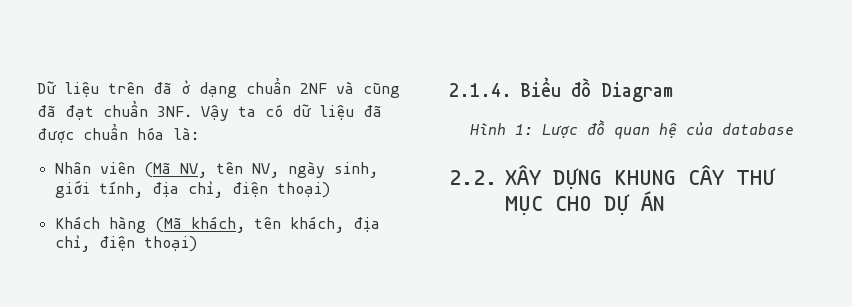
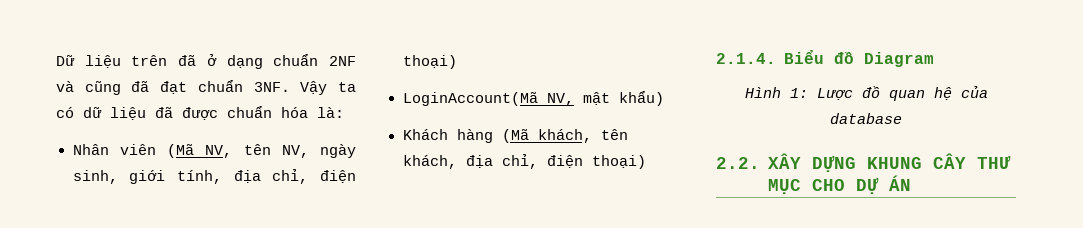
+ LoginAccount(Mã NV, mật khẩu)

